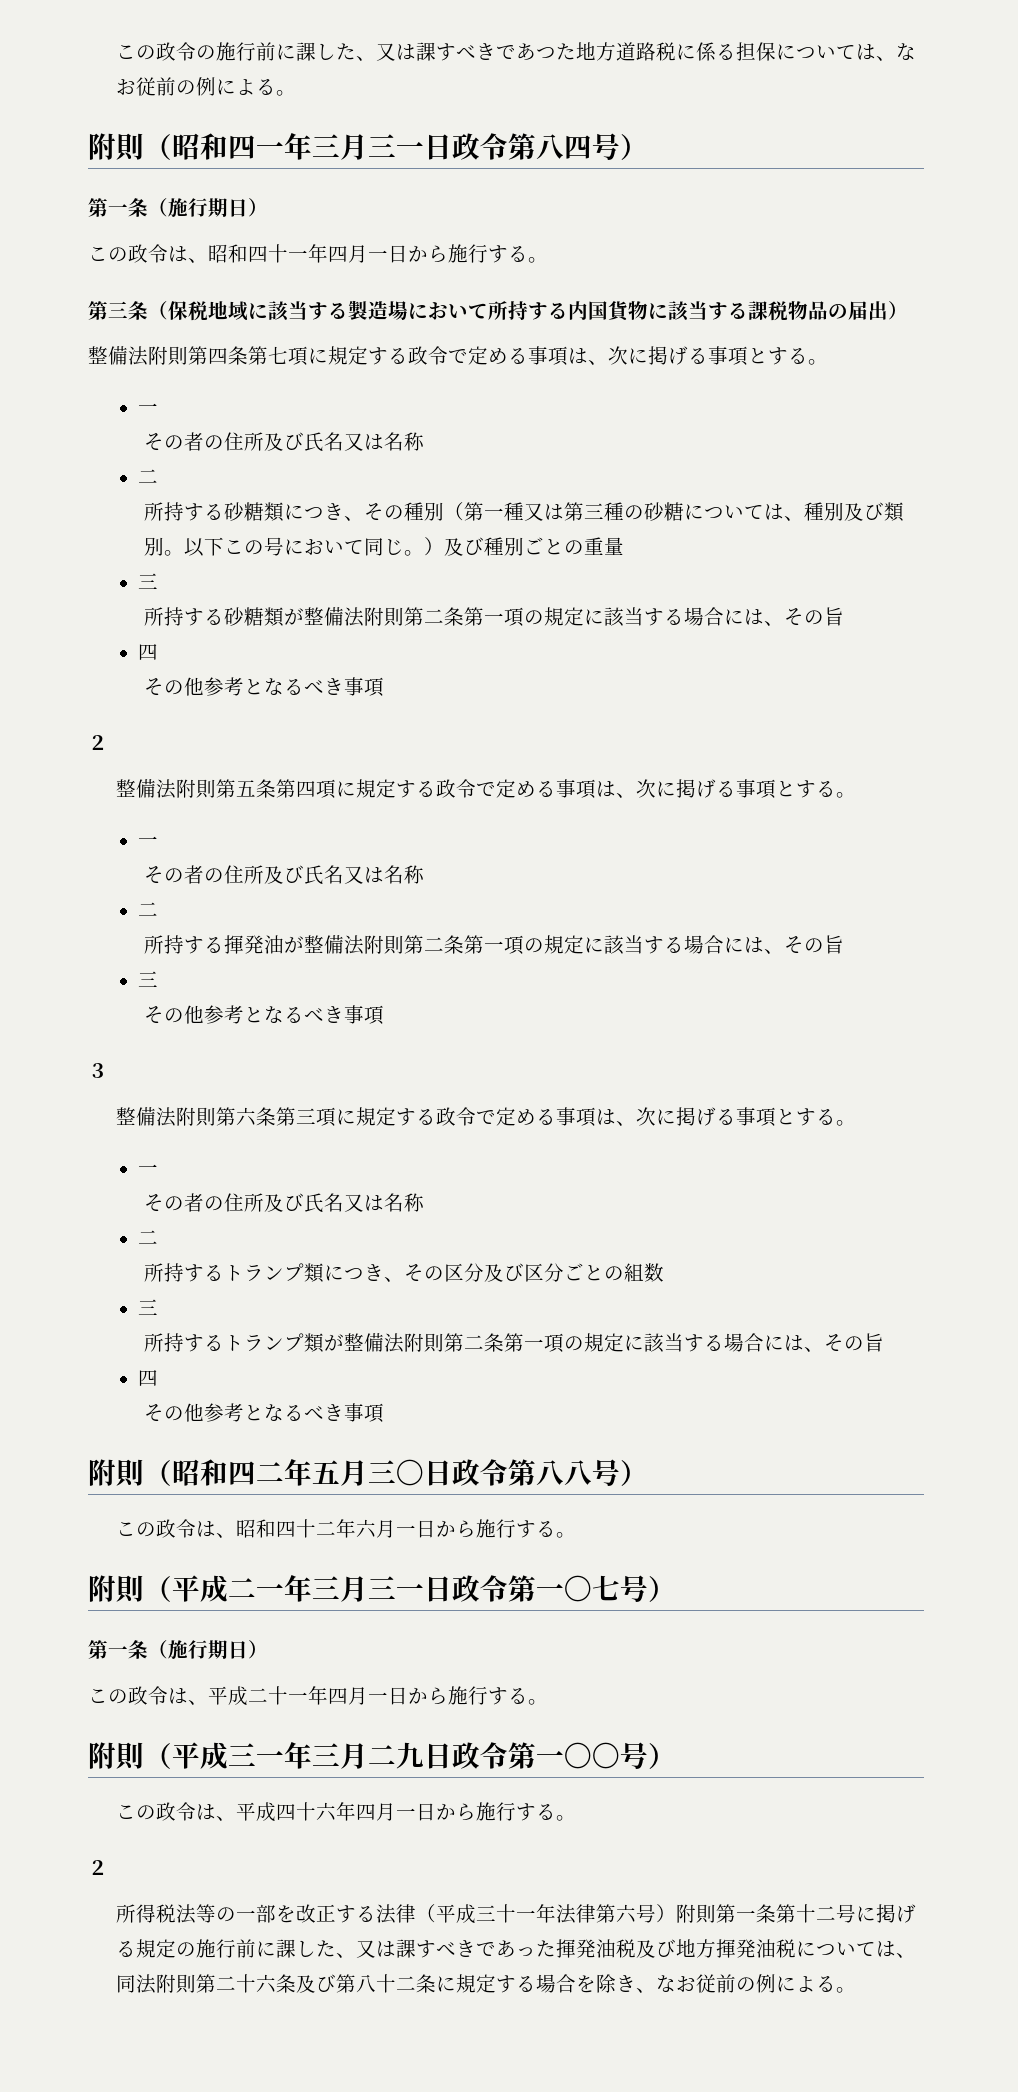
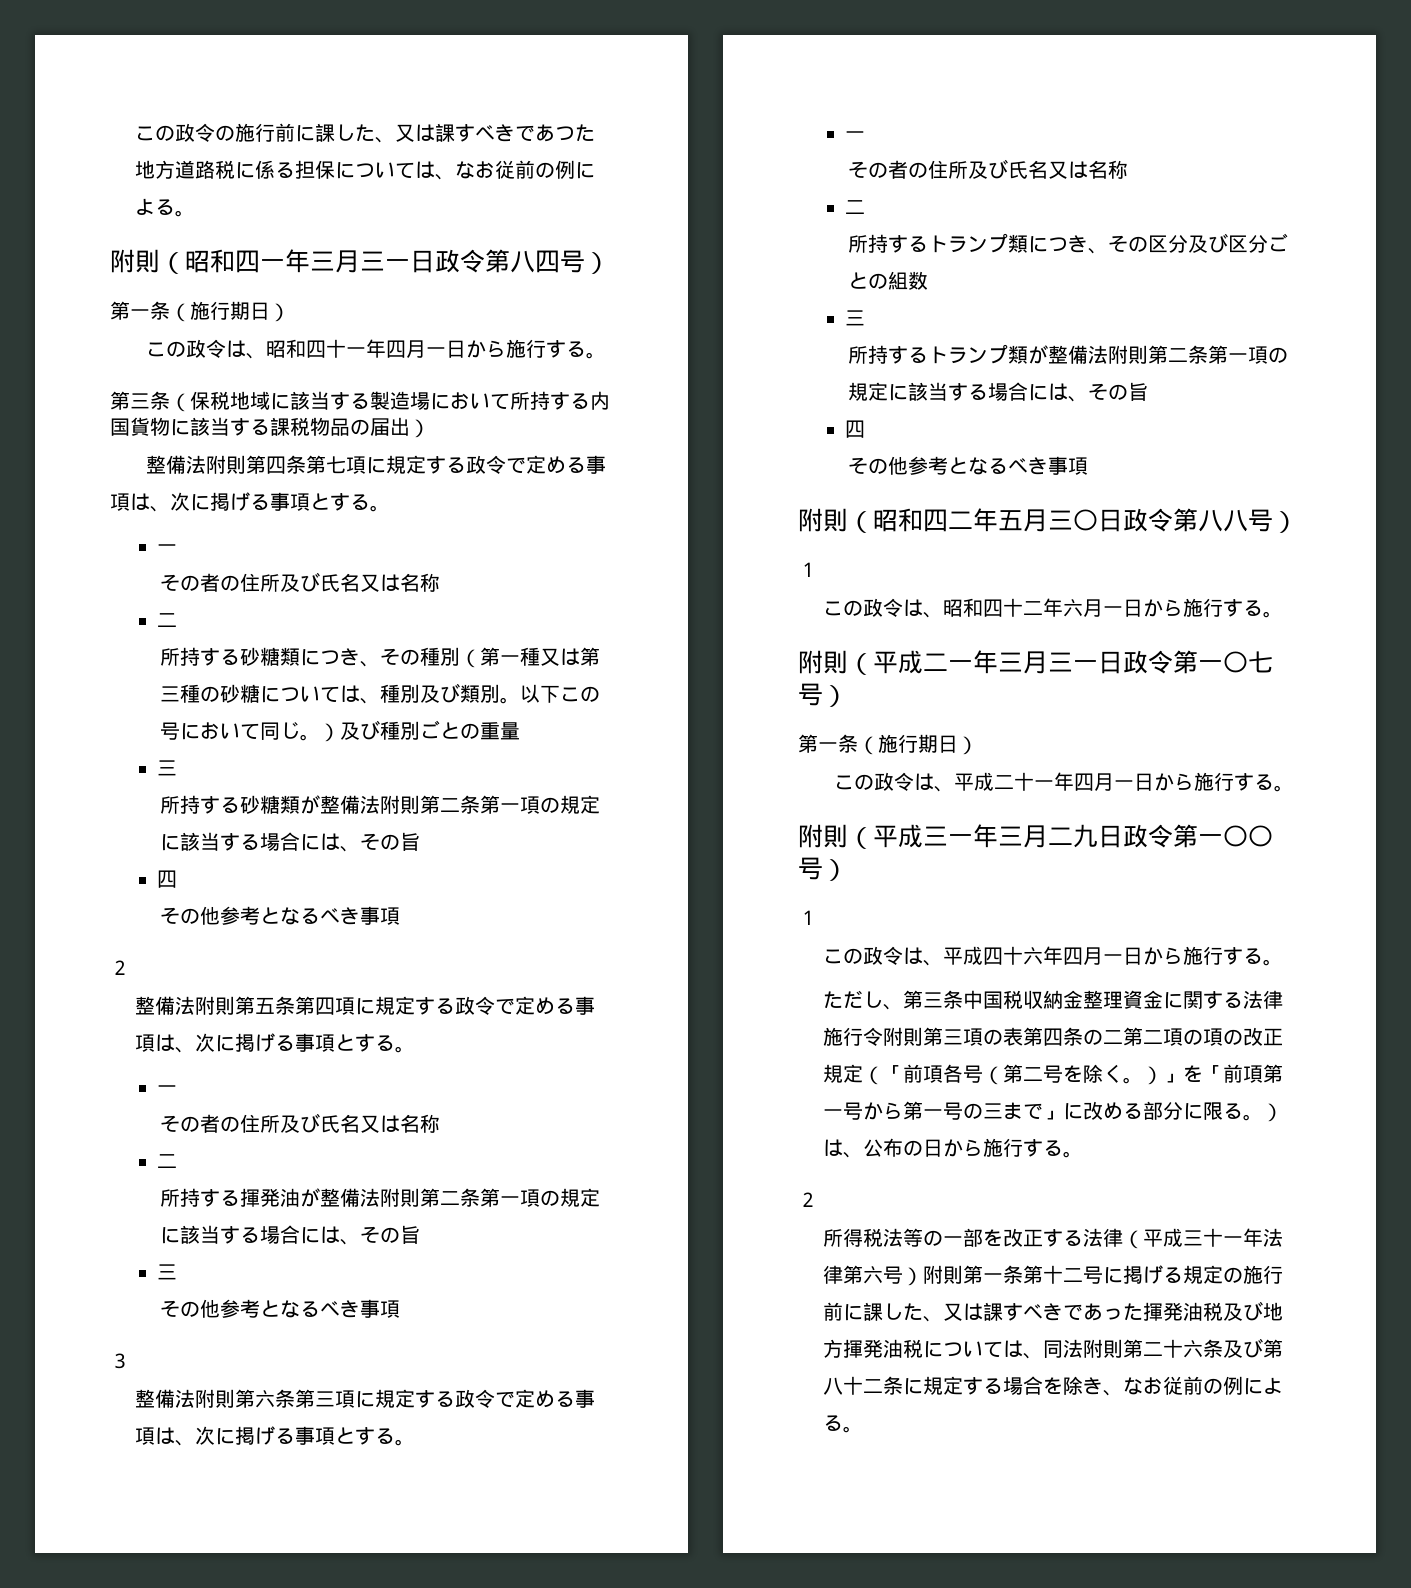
  附則（昭和四二年五月三〇日政令第八八号）
+ １
  附則（平成三一年三月二九日政令第一〇〇号）
+ １
+ ただし、第三条中国税収納金整理資金に関する法律施行令附則第三項の表第四条の二第二項の項の改正規定（「前項各号（第二号を除く。）」を「前項第一号から第一号の三まで」に改める部分に限る。）は、公布の日から施行する。

